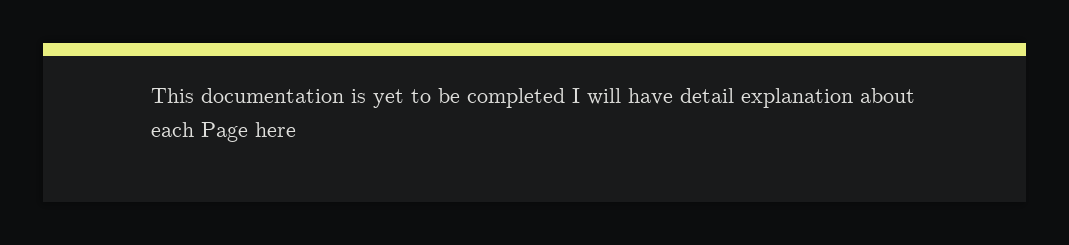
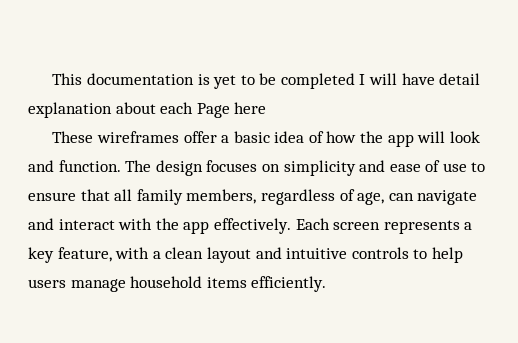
+ These wireframes offer a basic idea of how the app will look and function. The design focuses on simplicity and ease of use to ensure that all family members, regardless of age, can navigate and interact with the app effectively. Each screen represents a key feature, with a clean layout and intuitive controls to help users manage household items efficiently.

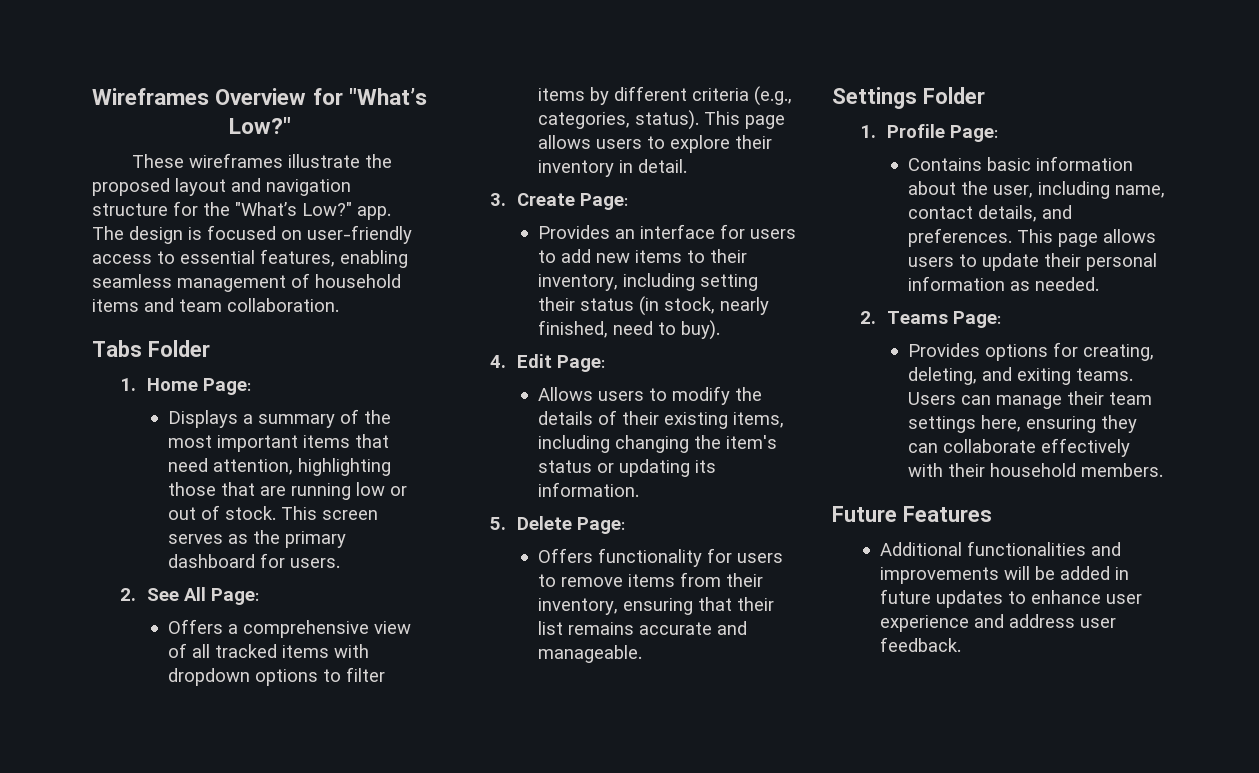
- This documentation is yet to be completed I will have detail explanation about each Page here
- These wireframes offer a basic idea of how the app will look and function. The design focuses on simplicity and ease of use to ensure that all family members, regardless of age, can navigate and interact with the app effectively. Each screen represents a key feature, with a clean layout and intuitive controls to help users manage household items efficiently.
+ Wireframes Overview for "What’s Low?"
+ These wireframes illustrate the proposed layout and navigation structure for the "What’s Low?" app. The design is focused on user-friendly access to essential features, enabling seamless management of household items and team collaboration.
+ Tabs Folder
+ 1. Home Page:
+ Displays a summary of the most important items that need attention, highlighting those that are running low or out of stock. This screen serves as the primary dashboard for users.
+ 2. See All Page:
+ Offers a comprehensive view of all tracked items with dropdown options to filter items by different criteria (e.g., categories, status). This page allows users to explore their inventory in detail.
+ 3. Create Page:
+ Provides an interface for users to add new items to their inventory, including setting their status (in stock, nearly finished, need to buy).
+ 4. Edit Page:
+ Allows users to modify the details of their existing items, including changing the item's status or updating its information.
+ 5. Delete Page:
+ Offers functionality for users to remove items from their inventory, ensuring that their list remains accurate and manageable.
+ Settings Folder
+ 1. Profile Page:
+ Contains basic information about the user, including name, contact details, and preferences. This page allows users to update their personal information as needed.
+ 2. Teams Page:
+ Provides options for creating, deleting, and exiting teams. Users can manage their team settings here, ensuring they can collaborate effectively with their household members.
+ Future Features
+ Additional functionalities and improvements will be added in future updates to enhance user experience and address user feedback.

